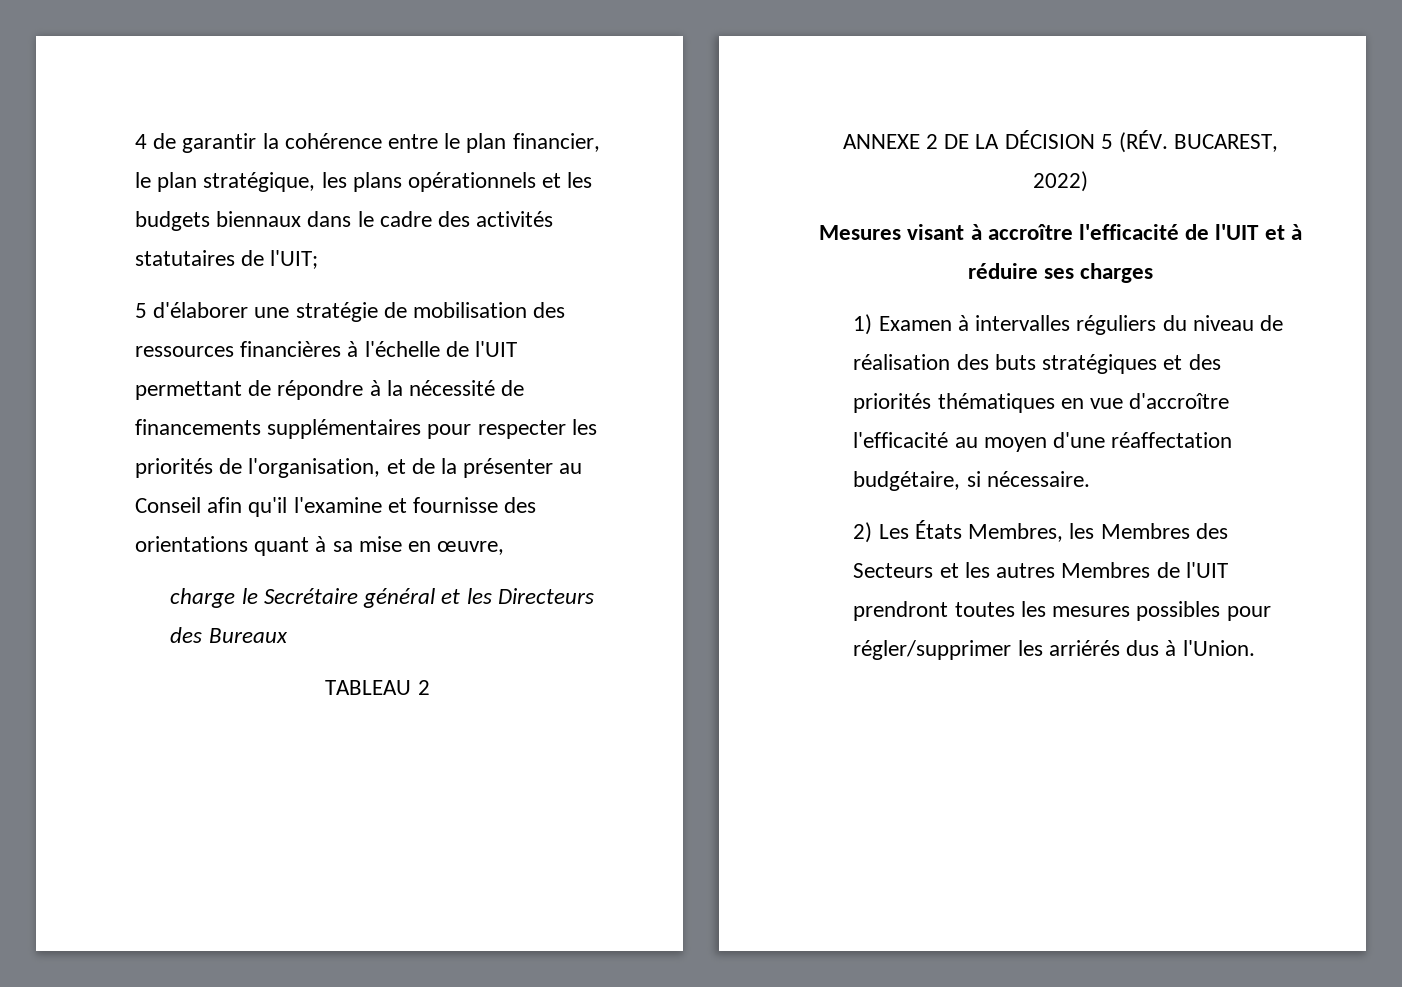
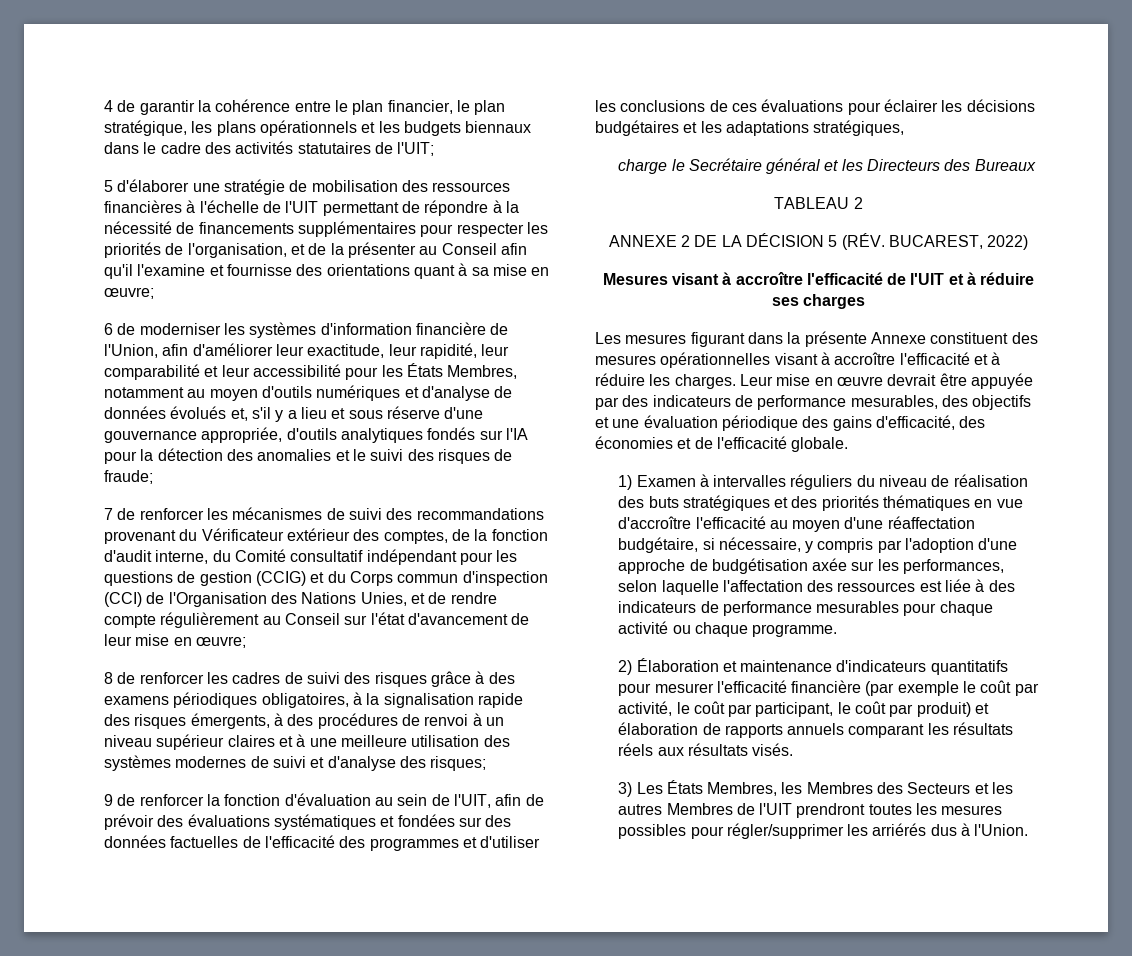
- 5 d'élaborer une stratégie de mobilisation des ressources financières à l'échelle de l'UIT permettant de répondre à la nécessité de financements supplémentaires pour respecter les priorités de l'organisation, et de la présenter au Conseil afin qu'il l'examine et fournisse des orientations quant à sa mise en œuvre,
+ 5 d'élaborer une stratégie de mobilisation des ressources financières à l'échelle de l'UIT permettant de répondre à la nécessité de financements supplémentaires pour respecter les priorités de l'organisation, et de la présenter au Conseil afin qu'il l'examine et fournisse des orientations quant à sa mise en œuvre;
+ 6 de moderniser les systèmes d'information financière de l'Union, afin d'améliorer leur exactitude, leur rapidité, leur comparabilité et leur accessibilité pour les États Membres, notamment au moyen d'outils numériques et d'analyse de données évolués et, s'il y a lieu et sous réserve d'une gouvernance appropriée, d'outils analytiques fondés sur l'IA pour la détection des anomalies et le suivi des risques de fraude;
+ 7 de renforcer les mécanismes de suivi des recommandations provenant du Vérificateur extérieur des comptes, de la fonction d'audit interne, du Comité consultatif indépendant pour les questions de gestion (CCIG) et du Corps commun d'inspection (CCI) de l'Organisation des Nations Unies, et de rendre compte régulièrement au Conseil sur l'état d'avancement de leur mise en œuvre;
+ 8 de renforcer les cadres de suivi des risques grâce à des examens périodiques obligatoires, à la signalisation rapide des risques émergents, à des procédures de renvoi à un niveau supérieur claires et à une meilleure utilisation des systèmes modernes de suivi et d'analyse des risques;
+ 9 de renforcer la fonction d'évaluation au sein de l'UIT, afin de prévoir des évaluations systématiques et fondées sur des données factuelles de l'efficacité des programmes et d'utiliser les conclusions de ces évaluations pour éclairer les décisions budgétaires et les adaptations stratégiques,
+ Les mesures figurant dans la présente Annexe constituent des mesures opérationnelles visant à accroître l'efficacité et à réduire les charges. Leur mise en œuvre devrait être appuyée par des indicateurs de performance mesurables, des objectifs et une évaluation périodique des gains d'efficacité, des économies et de l'efficacité globale.
- 1) Examen à intervalles réguliers du niveau de réalisation des buts stratégiques et des priorités thématiques en vue d'accroître l'efficacité au moyen d'une réaffectation budgétaire, si nécessaire.
- 2) Les États Membres, les Membres des Secteurs et les autres Membres de l'UIT prendront toutes les mesures possibles pour régler/supprimer les arriérés dus à l'Union.
+ 1) Examen à intervalles réguliers du niveau de réalisation des buts stratégiques et des priorités thématiques en vue d'accroître l'efficacité au moyen d'une réaffectation budgétaire, si nécessaire, y compris par l'adoption d'une approche de budgétisation axée sur les performances, selon laquelle l'affectation des ressources est liée à des indicateurs de performance mesurables pour chaque activité ou chaque programme.
+ 2) Élaboration et maintenance d'indicateurs quantitatifs pour mesurer l'efficacité financière (par exemple le coût par activité, le coût par participant, le coût par produit) et élaboration de rapports annuels comparant les résultats réels aux résultats visés.
+ 3) Les États Membres, les Membres des Secteurs et les autres Membres de l'UIT prendront toutes les mesures possibles pour régler/supprimer les arriérés dus à l'Union.

